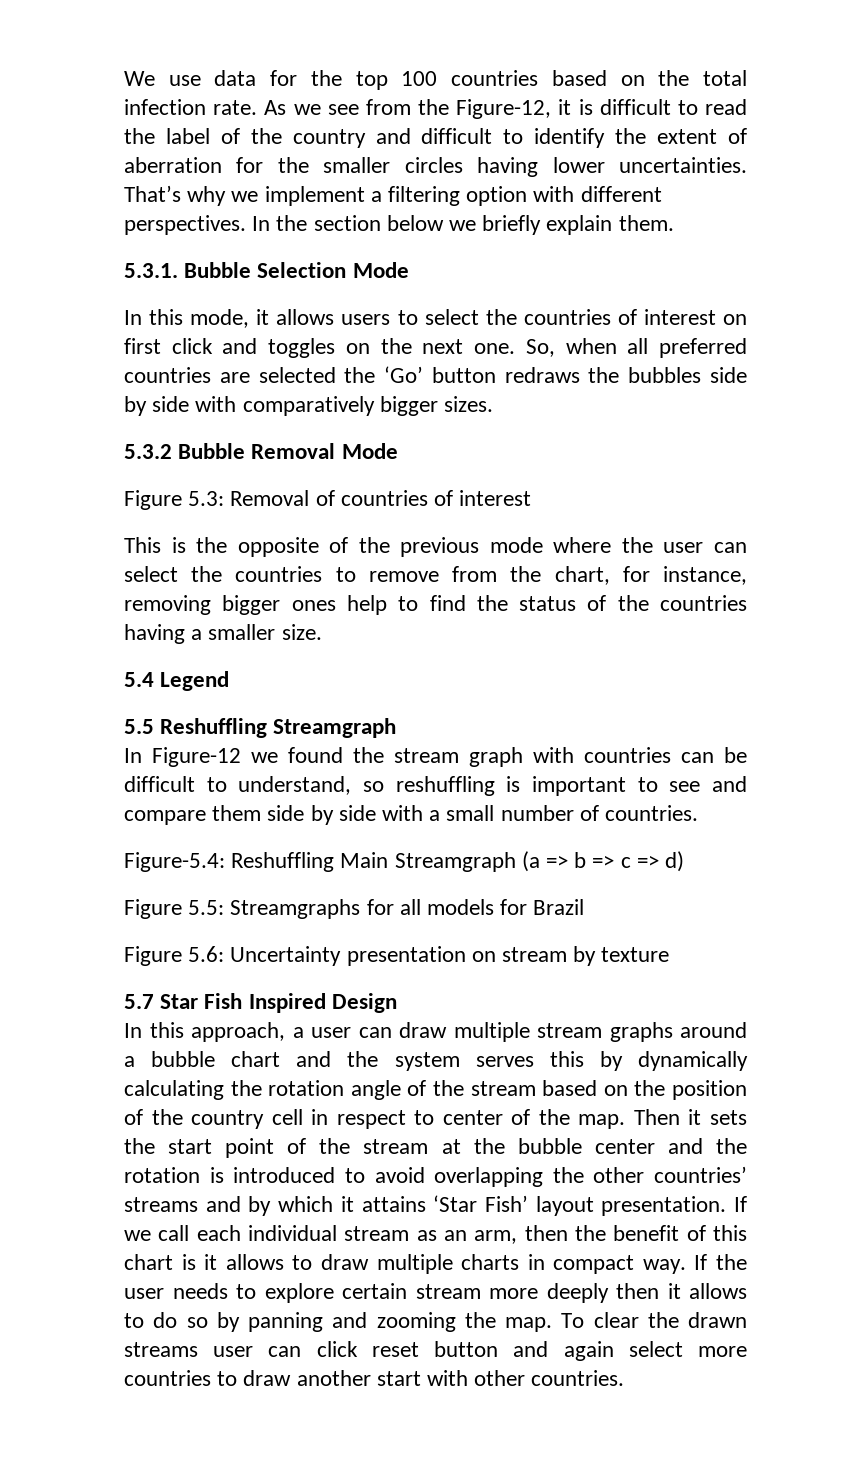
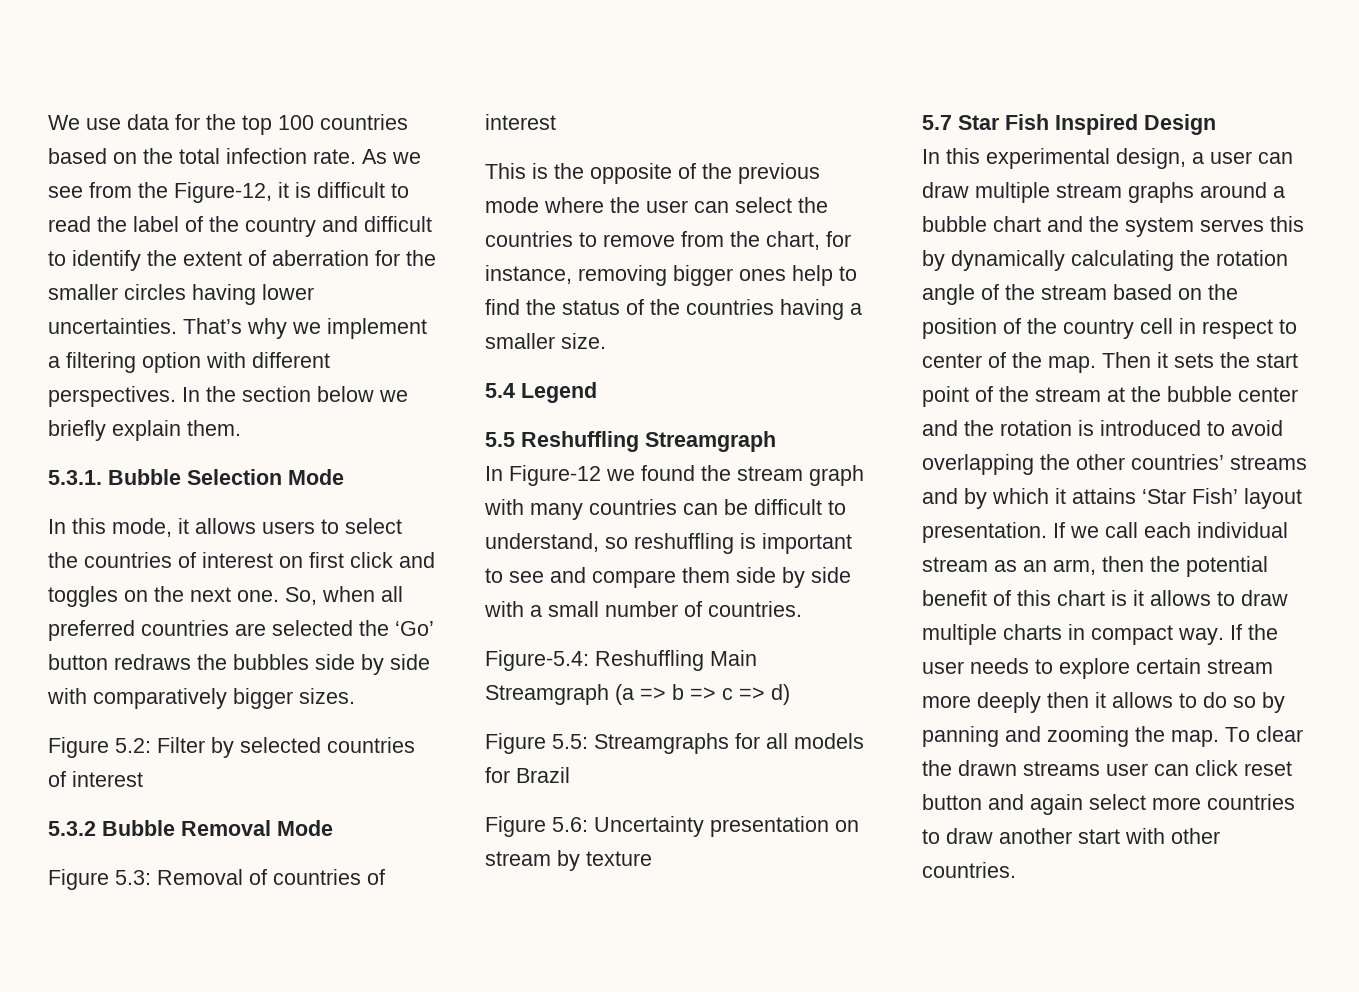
+ Figure 5.2: Filter by selected countries of interest
- In Figure-12 we found the stream graph with countries can be difficult to understand, so reshuffling is important to see and compare them side by side with a small number of countries.
+ In Figure-12 we found the stream graph with many countries can be difficult to understand, so reshuffling is important to see and compare them side by side with a small number of countries.
- In this approach, a user can draw multiple stream graphs around a bubble chart and the system serves this by dynamically calculating the rotation angle of the stream based on the position of the country cell in respect to center of the map.
+ In this experimental design, a user can draw multiple stream graphs around a bubble chart and the system serves this by dynamically calculating the rotation angle of the stream based on the position of the country cell in respect to center of the map.
- If we call each individual stream as an arm, then the benefit of this chart is it allows to draw multiple charts in compact way.
+ If we call each individual stream as an arm, then the potential benefit of this chart is it allows to draw multiple charts in compact way.

